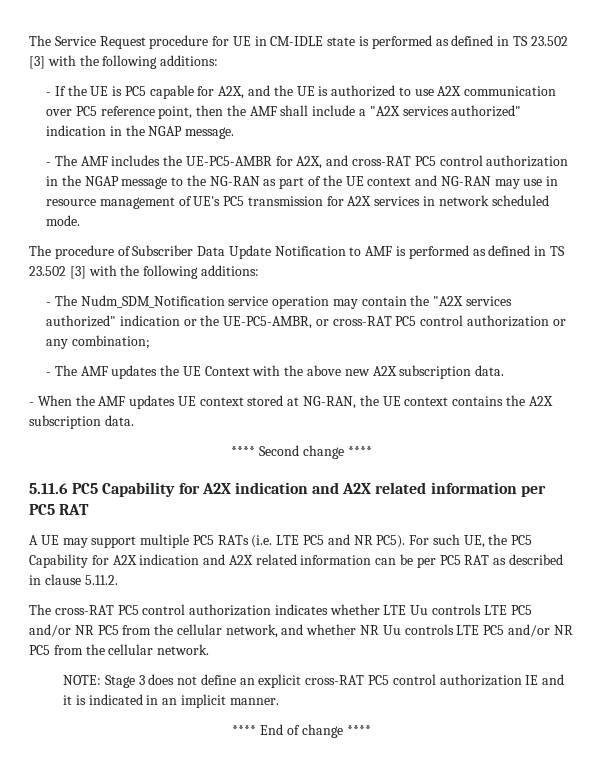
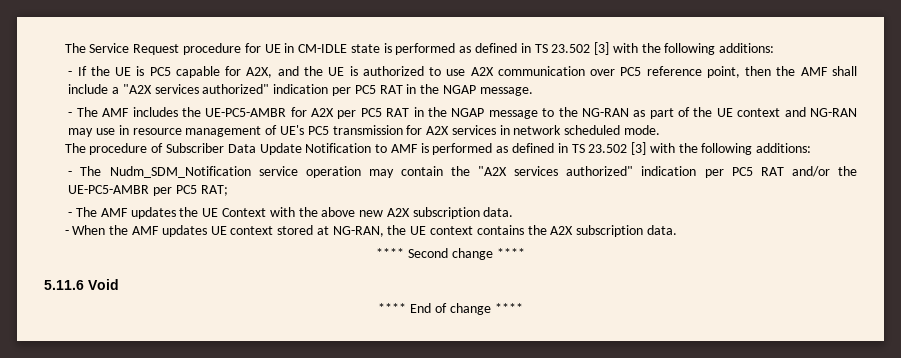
- - If the UE is PC5 capable for A2X, and the UE is authorized to use A2X communication over PC5 reference point, then the AMF shall include a "A2X services authorized" indication in the NGAP message.
+ - If the UE is PC5 capable for A2X, and the UE is authorized to use A2X communication over PC5 reference point, then the AMF shall include a "A2X services authorized" indication per PC5 RAT in the NGAP message.
- - The AMF includes the UE-PC5-AMBR for A2X, and cross-RAT PC5 control authorization in the NGAP message to the NG-RAN as part of the UE context and NG-RAN may use in resource management of UE's PC5 transmission for A2X services in network scheduled mode.
+ - The AMF includes the UE-PC5-AMBR for A2X per PC5 RAT in the NGAP message to the NG-RAN as part of the UE context and NG-RAN may use in resource management of UE's PC5 transmission for A2X services in network scheduled mode.
- - The Nudm_SDM_Notification service operation may contain the "A2X services authorized" indication or the UE-PC5-AMBR, or cross-RAT PC5 control authorization or any combination;
+ - The Nudm_SDM_Notification service operation may contain the "A2X services authorized" indication per PC5 RAT and/or the UE-PC5-AMBR per PC5 RAT;
- 5.11.6 PC5 Capability for A2X indication and A2X related information per PC5 RAT
- A UE may support multiple PC5 RATs (i.e. LTE PC5 and NR PC5). For such UE, the PC5 Capability for A2X indication and A2X related information can be per PC5 RAT as described in clause 5.11.2.
- The cross-RAT PC5 control authorization indicates whether LTE Uu controls LTE PC5 and/or NR PC5 from the cellular network, and whether NR Uu controls LTE PC5 and/or NR PC5 from the cellular network.
- NOTE: Stage 3 does not define an explicit cross-RAT PC5 control authorization IE and it is indicated in an implicit manner.
+ 5.11.6 Void

